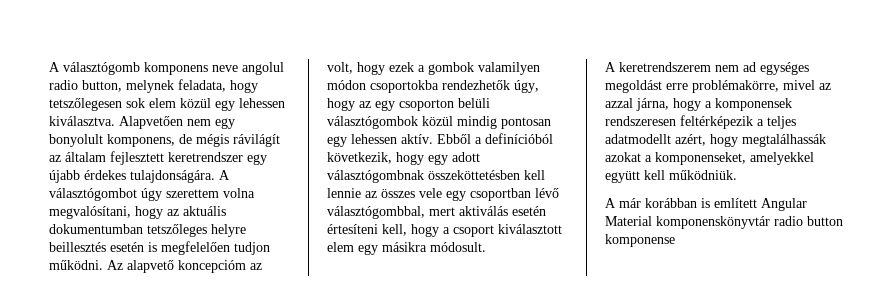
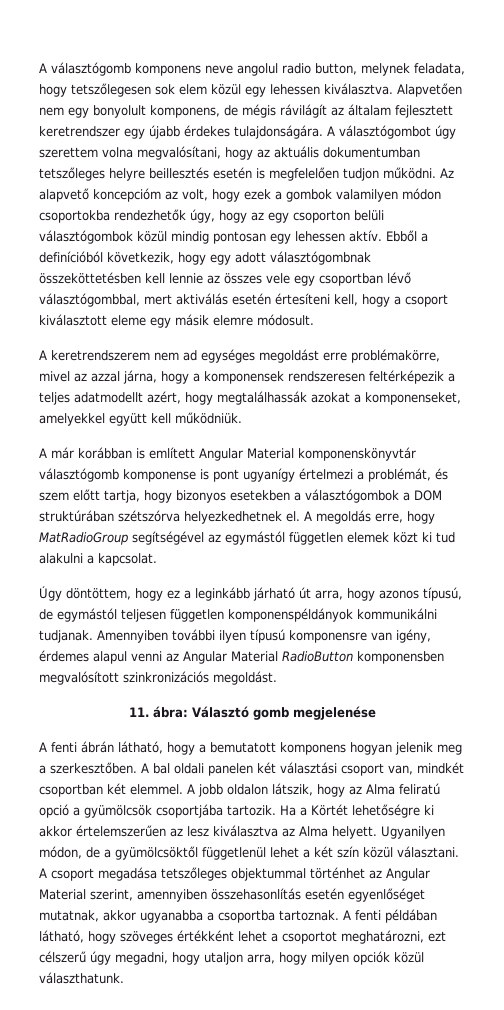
- Ebből a definícióból következik, hogy egy adott választógombnak összeköttetésben kell lennie az összes vele egy csoportban lévő választógombbal, mert aktiválás esetén értesíteni kell, hogy a csoport kiválasztott elem egy másikra módosult.
+ Ebből a definícióból következik, hogy egy adott választógombnak összeköttetésben kell lennie az összes vele egy csoportban lévő választógombbal, mert aktiválás esetén értesíteni kell, hogy a csoport kiválasztott eleme egy másik elemre módosult.
- A már korábban is említett Angular Material komponenskönyvtár radio button komponense
+ A már korábban is említett Angular Material komponenskönyvtár választógomb komponense is pont ugyanígy értelmezi a problémát, és szem előtt tartja, hogy bizonyos esetekben a választógombok a DOM struktúrában szétszórva helyezkedhetnek el. A megoldás erre, hogy MatRadioGroup segítségével az egymástól független elemek közt ki tud alakulni a kapcsolat.
+ Úgy döntöttem, hogy ez a leginkább járható út arra, hogy azonos típusú, de egymástól teljesen független komponenspéldányok kommunikálni tudjanak. Amennyiben további ilyen típusú komponensre van igény, érdemes alapul venni az Angular Material RadioButton komponensben megvalósított szinkronizációs megoldást.
+ 11. ábra: Választó gomb megjelenése
+ A fenti ábrán látható, hogy a bemutatott komponens hogyan jelenik meg a szerkesztőben. A bal oldali panelen két választási csoport van, mindkét csoportban két elemmel. A jobb oldalon látszik, hogy az Alma feliratú opció a gyümölcsök csoportjába tartozik. Ha a Körtét lehetőségre ki akkor értelemszerűen az lesz kiválasztva az Alma helyett. Ugyanilyen módon, de a gyümölcsöktől függetlenül lehet a két szín közül választani. A csoport megadása tetszőleges objektummal történhet az Angular Material szerint, amennyiben összehasonlítás esetén egyenlőséget mutatnak, akkor ugyanabba a csoportba tartoznak. A fenti példában látható, hogy szöveges értékként lehet a csoportot meghatározni, ezt célszerű úgy megadni, hogy utaljon arra, hogy milyen opciók közül választhatunk.

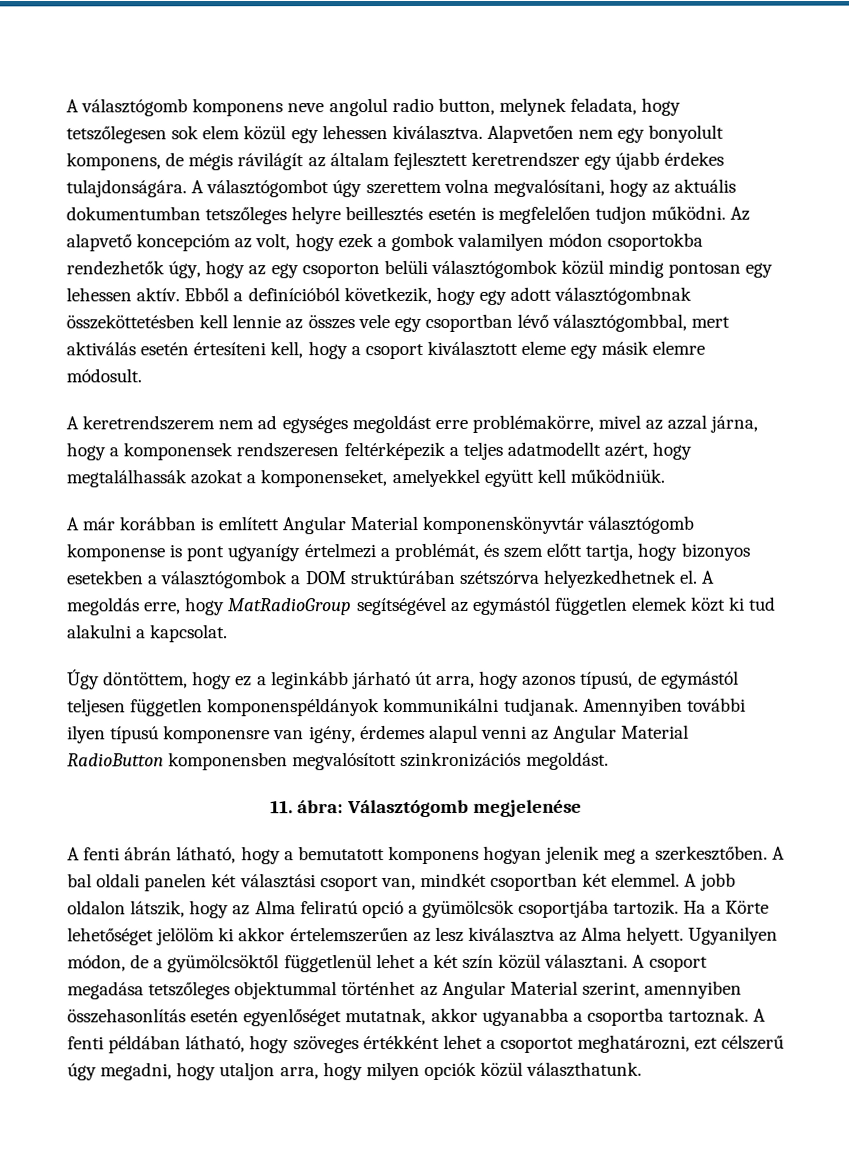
- 11. ábra: Választó gomb megjelenése
+ 11. ábra: Választógomb megjelenése
- Ha a Körtét lehetőségre ki akkor értelemszerűen az lesz kiválasztva az Alma helyett.
+ Ha a Körte lehetőséget jelölöm ki akkor értelemszerűen az lesz kiválasztva az Alma helyett.

